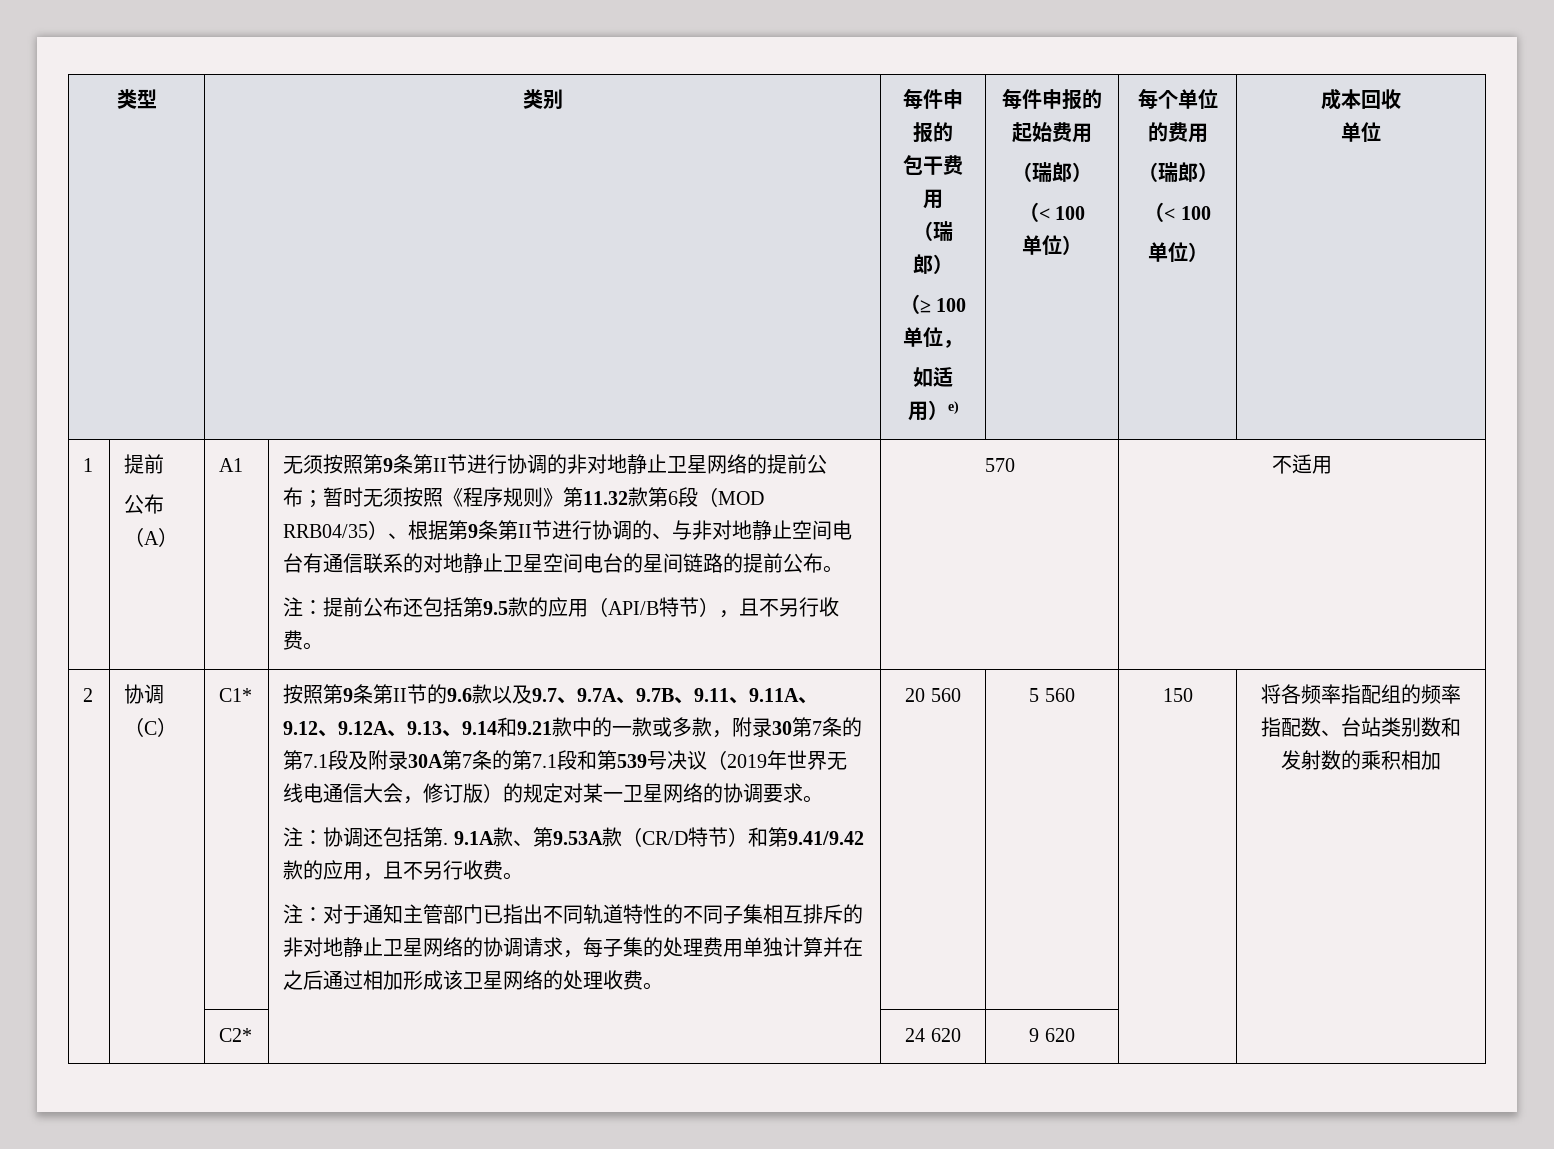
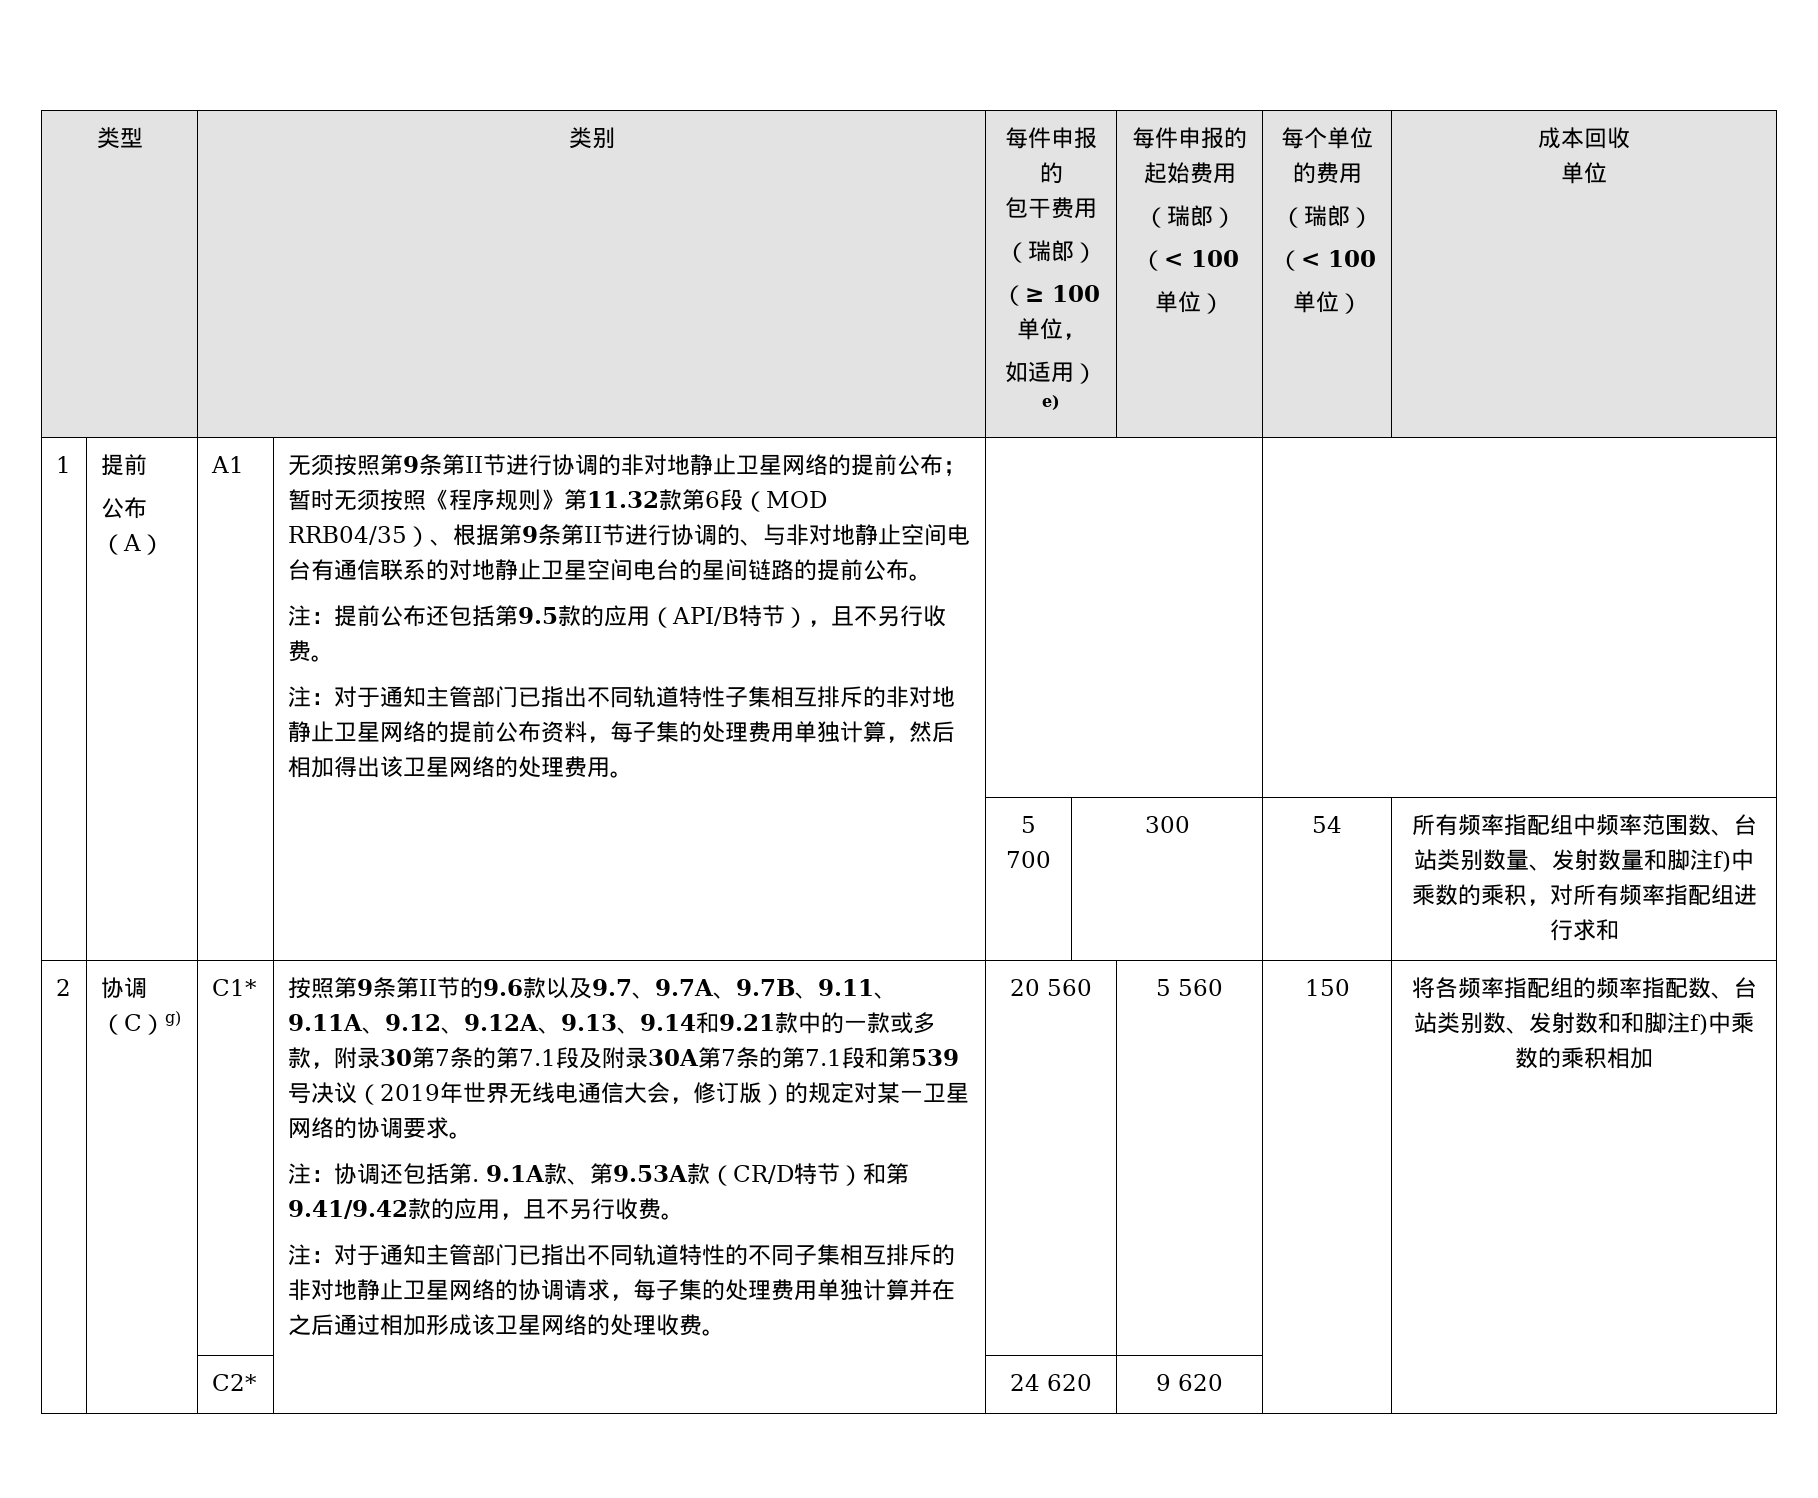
- 570 | 不适用
+ 注：对于通知主管部门已指出不同轨道特性子集相互排斥的非对地静止卫星网络的提前公布资料，每子集的处理费用单独计算，然后相加得出该卫星网络的处理费用。 | |
+ | | | | 5 700 | 300 | 54 | 所有频率指配组中频率范围数、台站类别数量、发射数量和脚注f)中乘数的乘积，对所有频率指配组进行求和
- 协调（C）
+ 协调（C）g)
- 将各频率指配组的频率指配数、台站类别数和发射数的乘积相加
+ 将各频率指配组的频率指配数、台站类别数、发射数和和脚注f)中乘数的乘积相加

